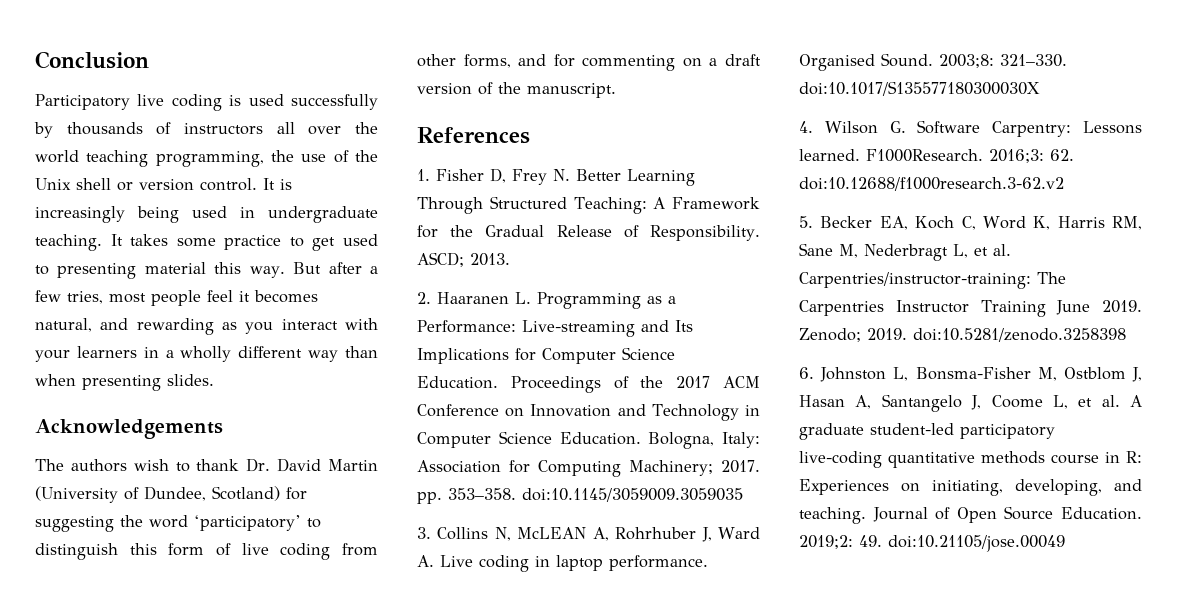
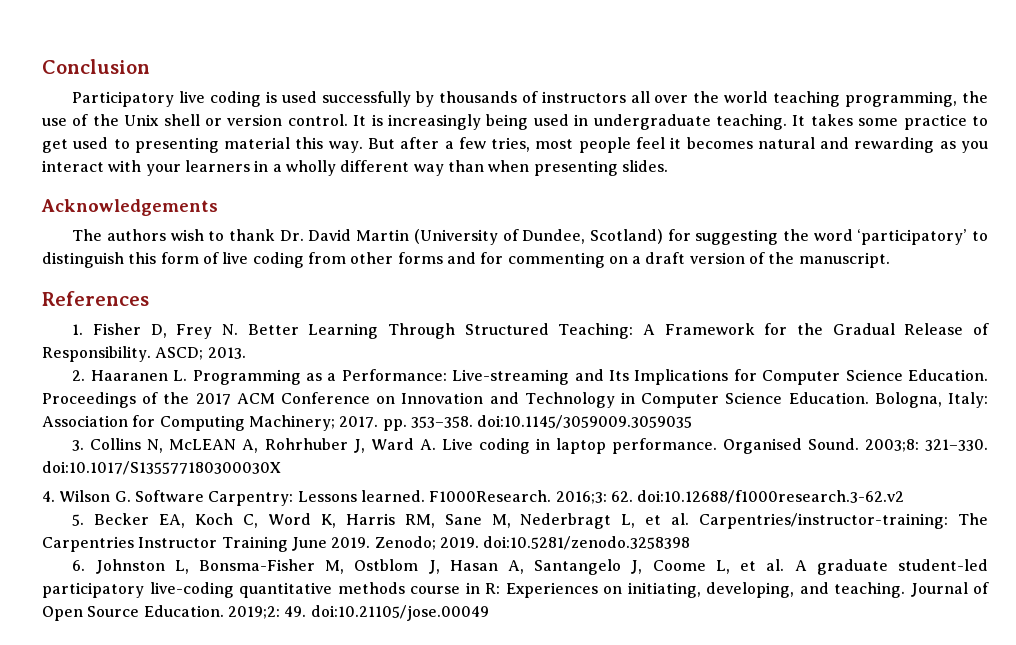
- But after a few tries, most people feel it becomes natural, and rewarding as you interact with your learners in a wholly different way than when presenting slides.
+ But after a few tries, most people feel it becomes natural and rewarding as you interact with your learners in a wholly different way than when presenting slides.
- The authors wish to thank Dr. David Martin (University of Dundee, Scotland) for suggesting the word ‘participatory’ to distinguish this form of live coding from other forms, and for commenting on a draft version of the manuscript.
+ The authors wish to thank Dr. David Martin (University of Dundee, Scotland) for suggesting the word ‘participatory’ to distinguish this form of live coding from other forms and for commenting on a draft version of the manuscript.

